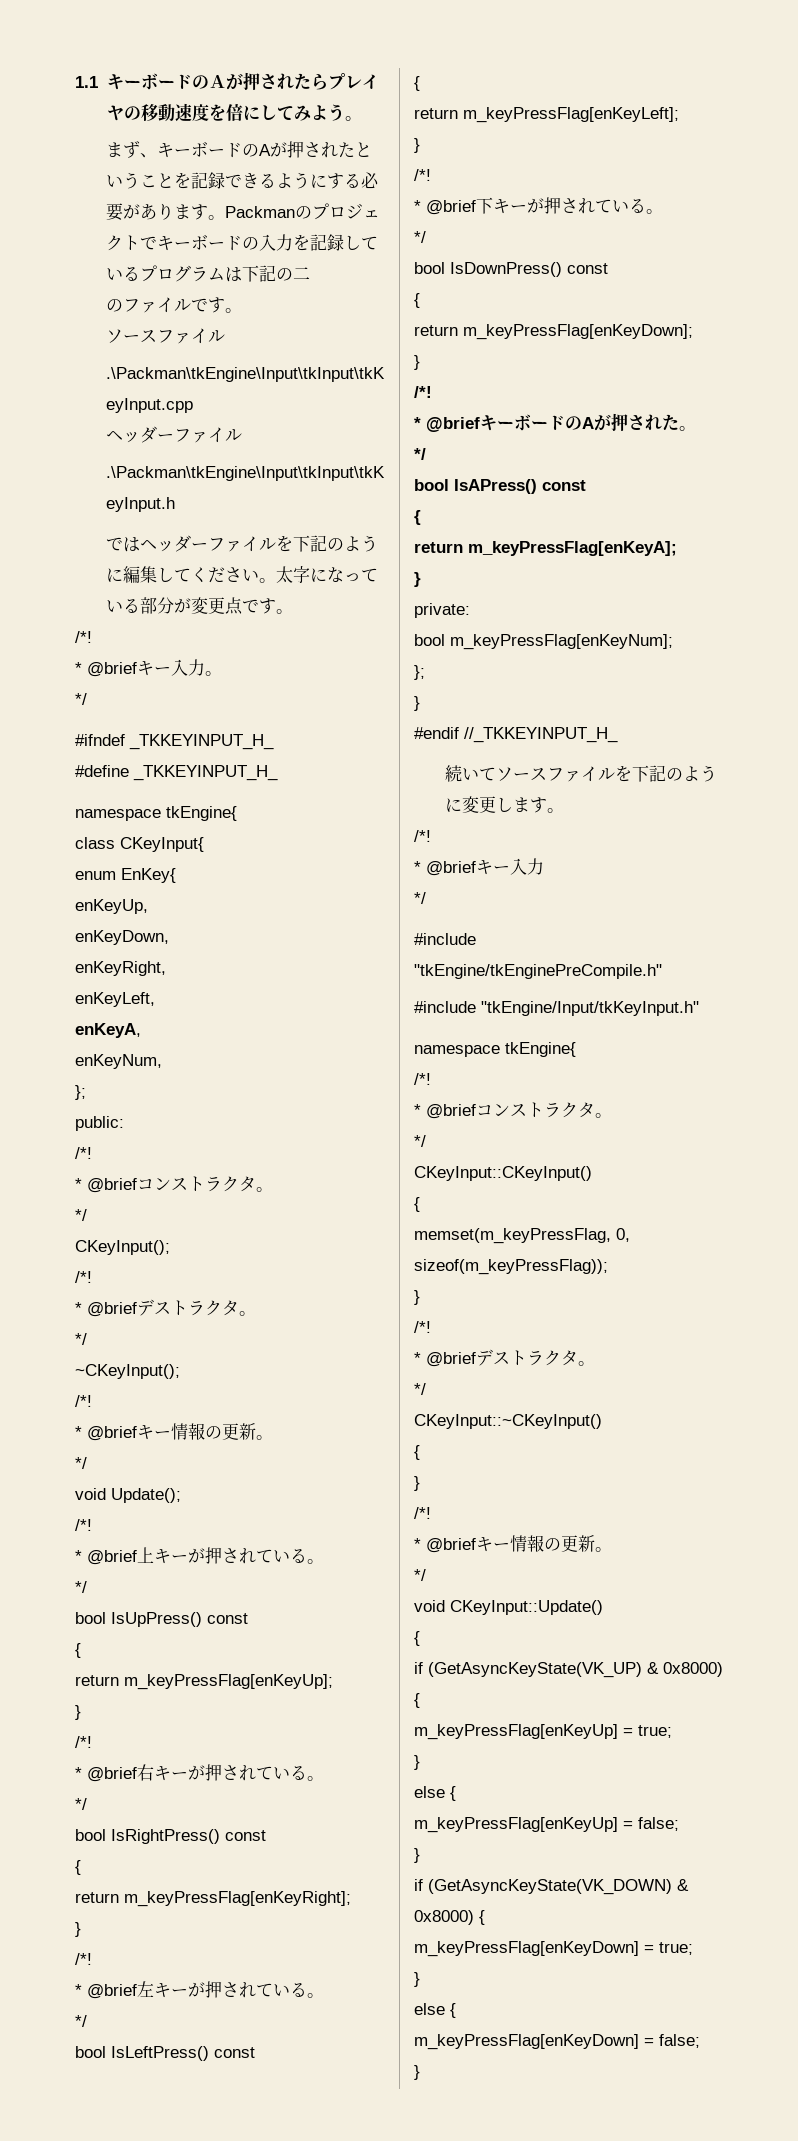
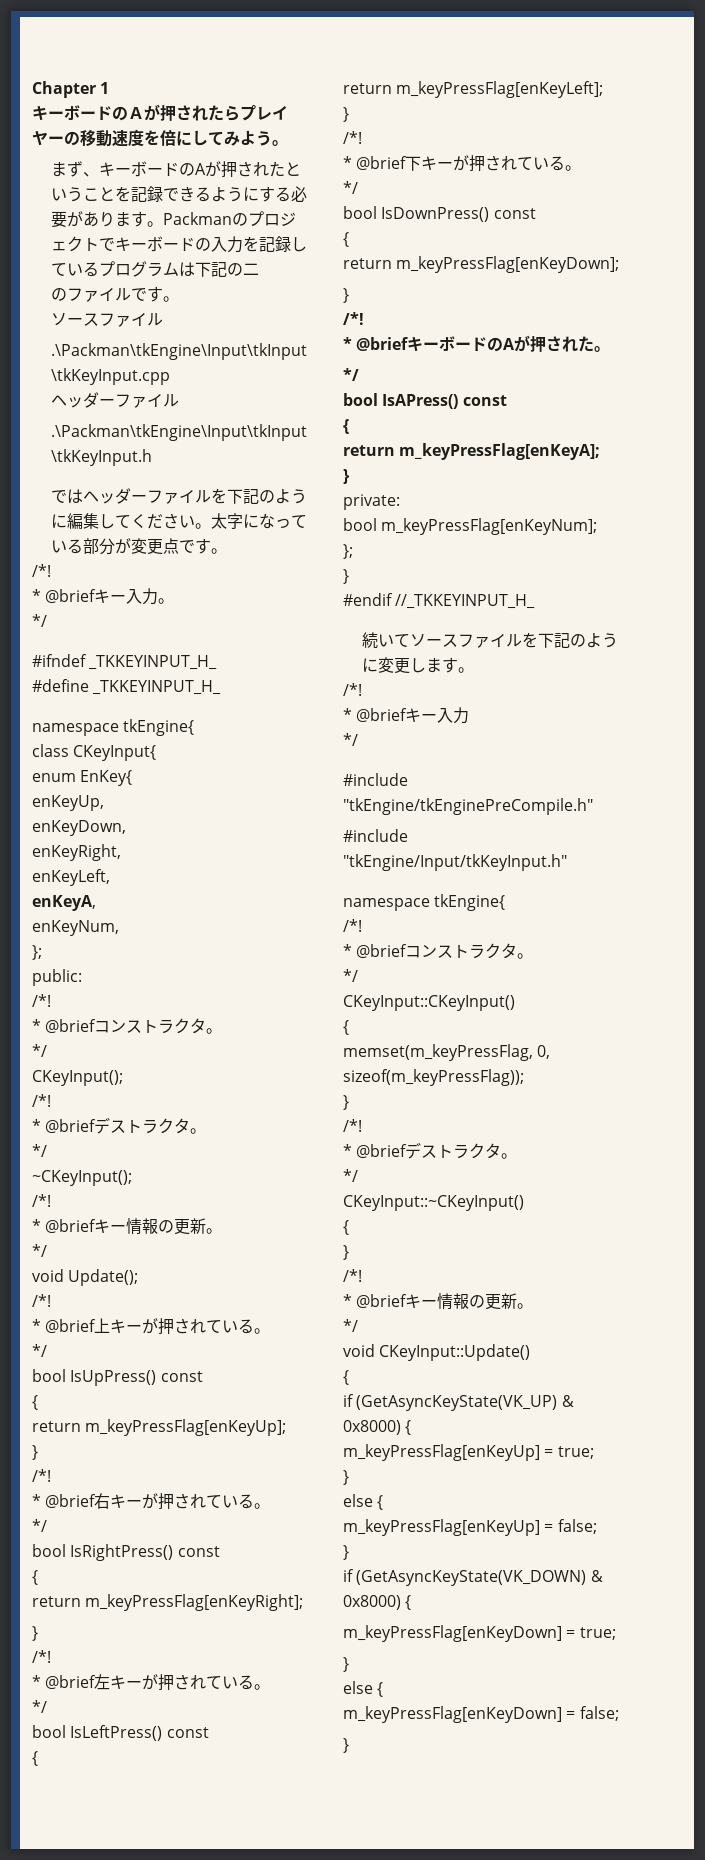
- 1.1キーボードのＡが押されたらプレイヤの移動速度を倍にしてみよう。
+ Chapter 1
+ キーボードのＡが押されたらプレイヤーの移動速度を倍にしてみよう。

